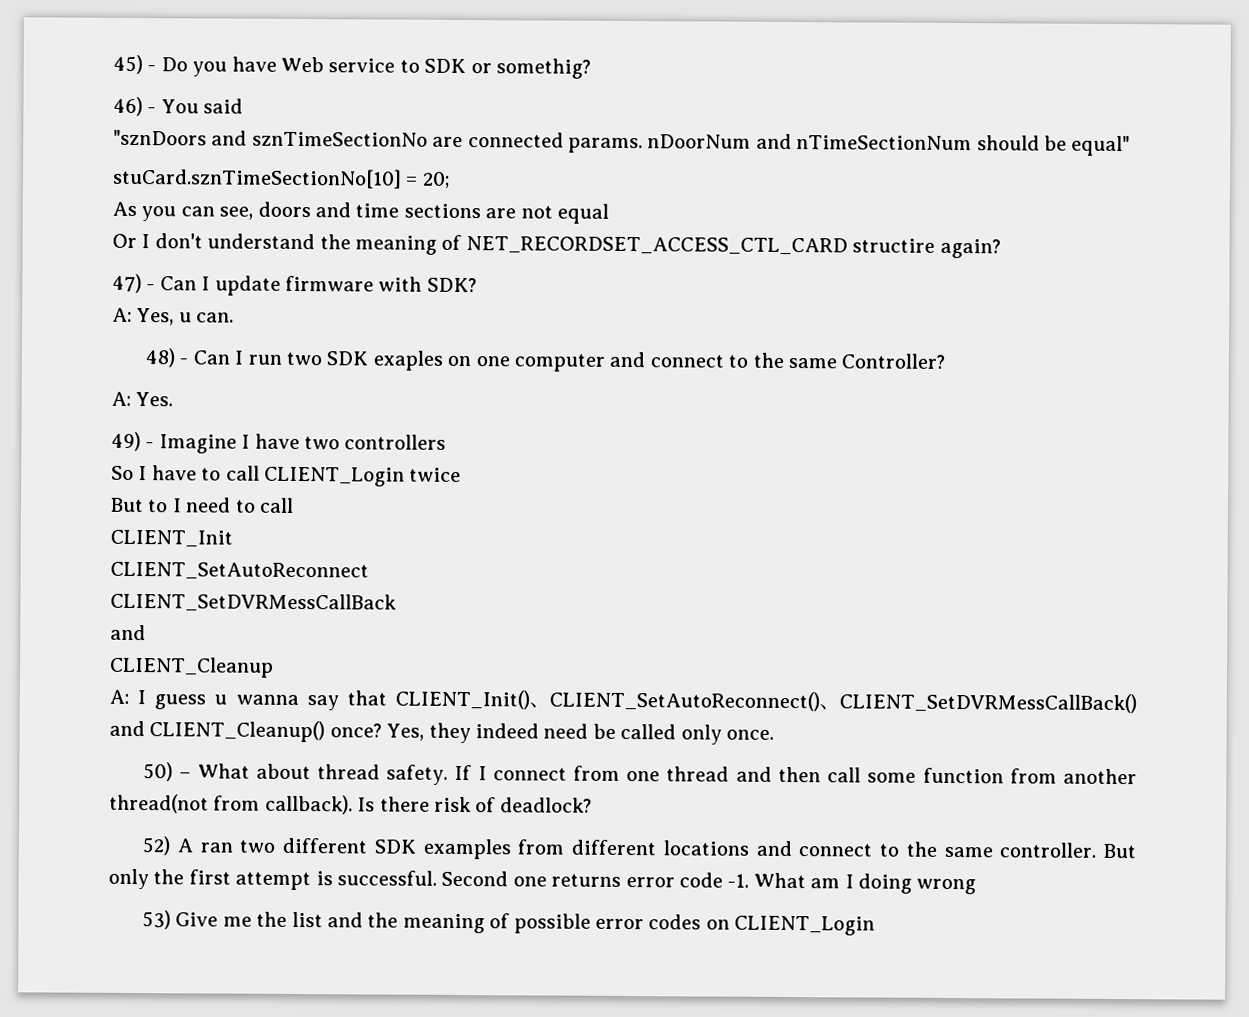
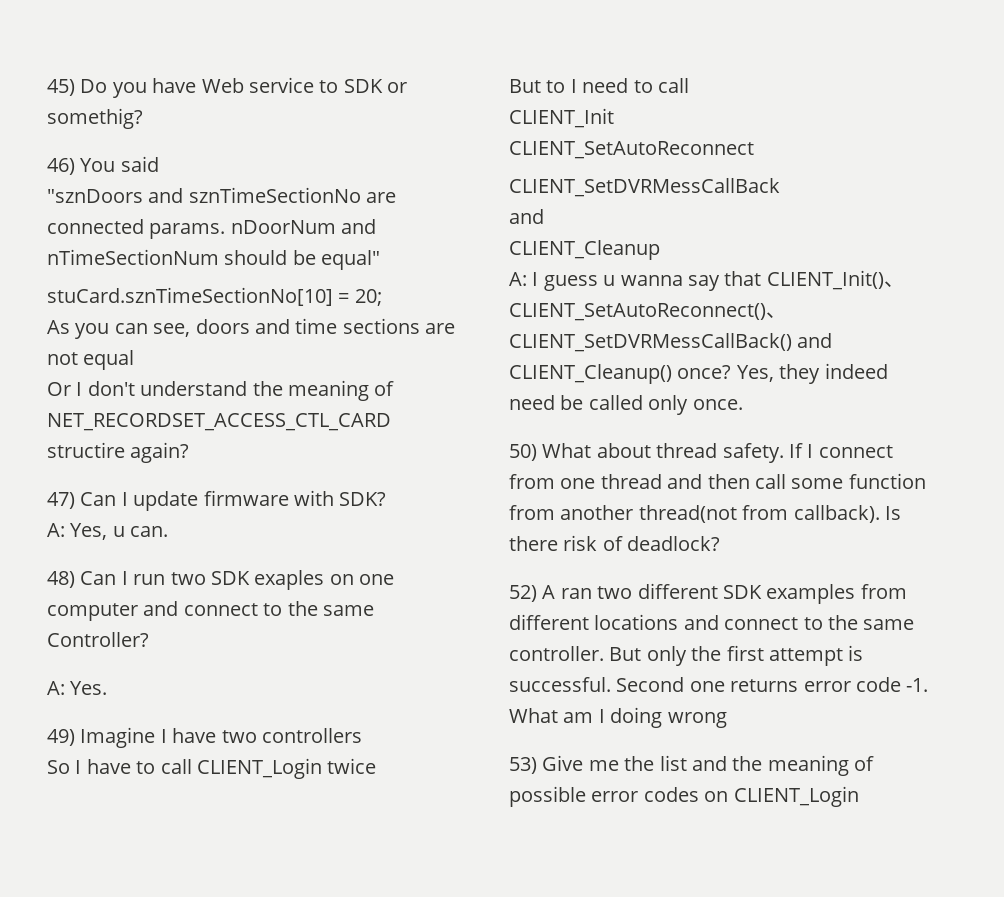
- 45) - Do you have Web service to SDK or somethig?
+ 45) Do you have Web service to SDK or somethig?
- 46) - You said
+ 46) You said
- 47) - Can I update firmware with SDK?
+ 47) Can I update firmware with SDK?
- 48) - Can I run two SDK exaples on one computer and connect to the same Controller?
+ 48) Can I run two SDK exaples on one computer and connect to the same Controller?
- 49) - Imagine I have two controllers
+ 49) Imagine I have two controllers
- 50) – What about thread safety.
+ 50) What about thread safety.

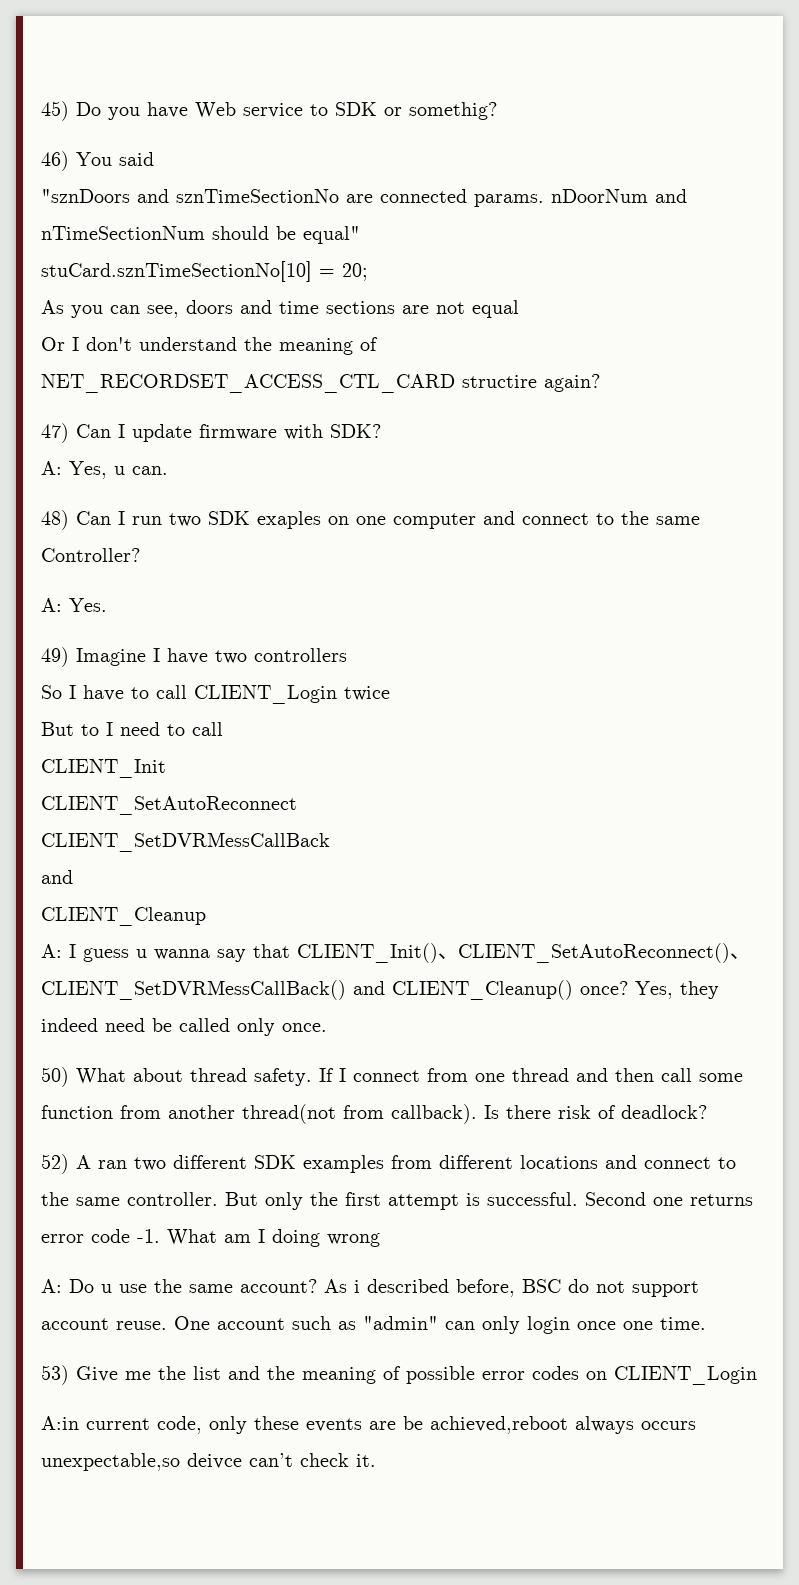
+ A: Do u use the same account? As i described before, BSC do not support account reuse. One account such as "admin" can only login once one time.
+ A:in current code, only these events are be achieved,reboot always occurs unexpectable,so deivce can’t check it.

